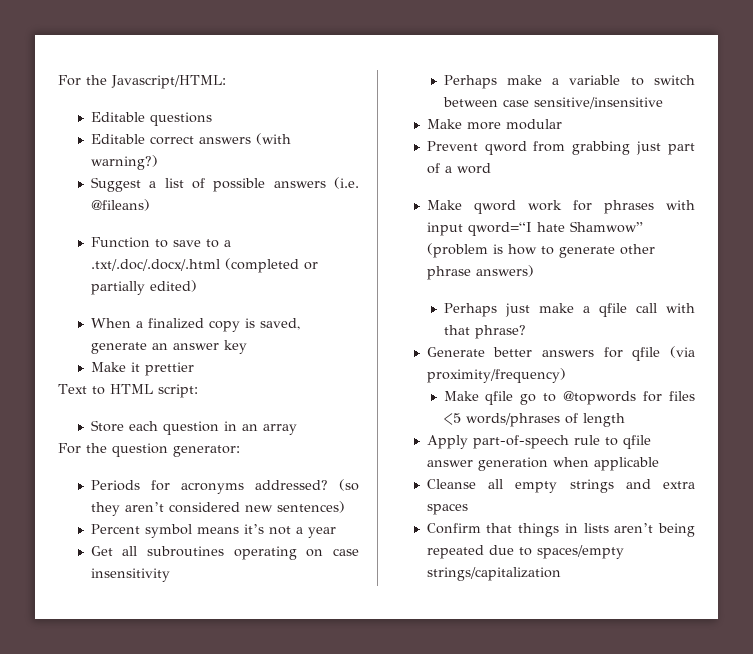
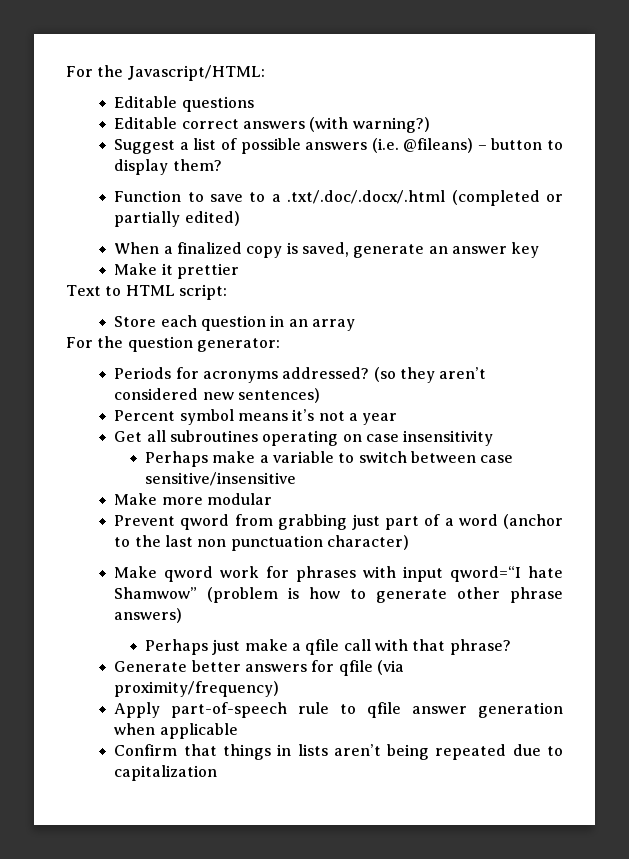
- Suggest a list of possible answers (i.e. @fileans)
+ Suggest a list of possible answers (i.e. @fileans) – button to display them?
- Prevent qword from grabbing just part of a word
+ Prevent qword from grabbing just part of a word (anchor to the last non punctuation character)
- Make qfile go to @topwords for files <5 words/phrases of length
- Cleanse all empty strings and extra spaces
- Confirm that things in lists aren’t being repeated due to spaces/empty strings/capitalization
+ Confirm that things in lists aren’t being repeated due to capitalization

